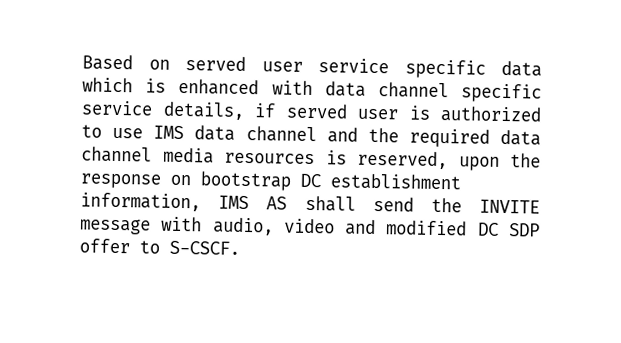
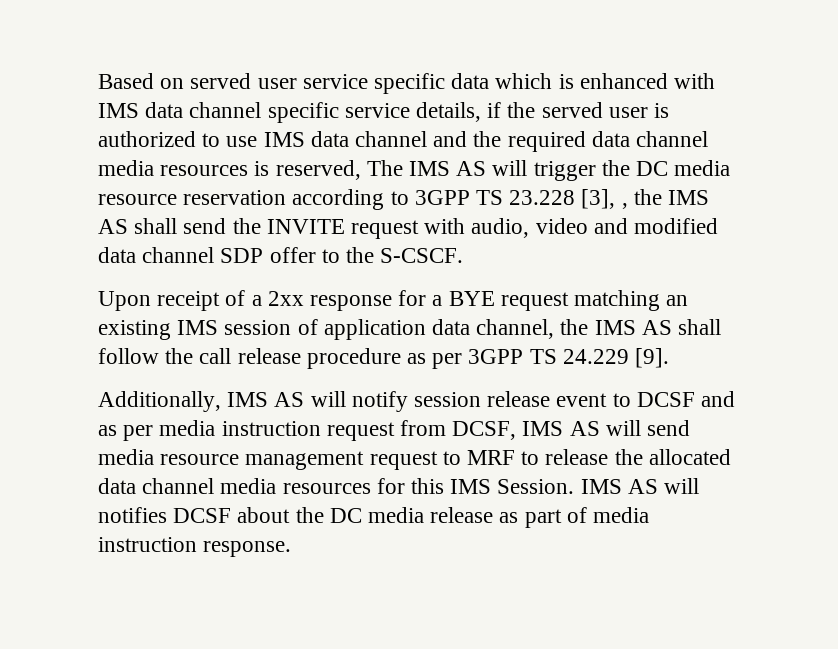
- Based on served user service specific data which is enhanced with data channel specific service details, if served user is authorized to use IMS data channel and the required data channel media resources is reserved, upon the response on bootstrap DC establishment information, IMS AS shall send the INVITE message with audio, video and modified DC SDP offer to S-CSCF.
+ Based on served user service specific data which is enhanced with IMS data channel specific service details, if the served user is authorized to use IMS data channel and the required data channel media resources is reserved, The IMS AS will trigger the DC media resource reservation according to 3GPP TS 23.228 [3], , the IMS AS shall send the INVITE request with audio, video and modified data channel SDP offer to the S-CSCF.
+ Upon receipt of a 2xx response for a BYE request matching an existing IMS session of application data channel, the IMS AS shall follow the call release procedure as per 3GPP TS 24.229 [9].
+ Additionally, IMS AS will notify session release event to DCSF and as per media instruction request from DCSF, IMS AS will send media resource management request to MRF to release the allocated data channel media resources for this IMS Session. IMS AS will notifies DCSF about the DC media release as part of media instruction response.

